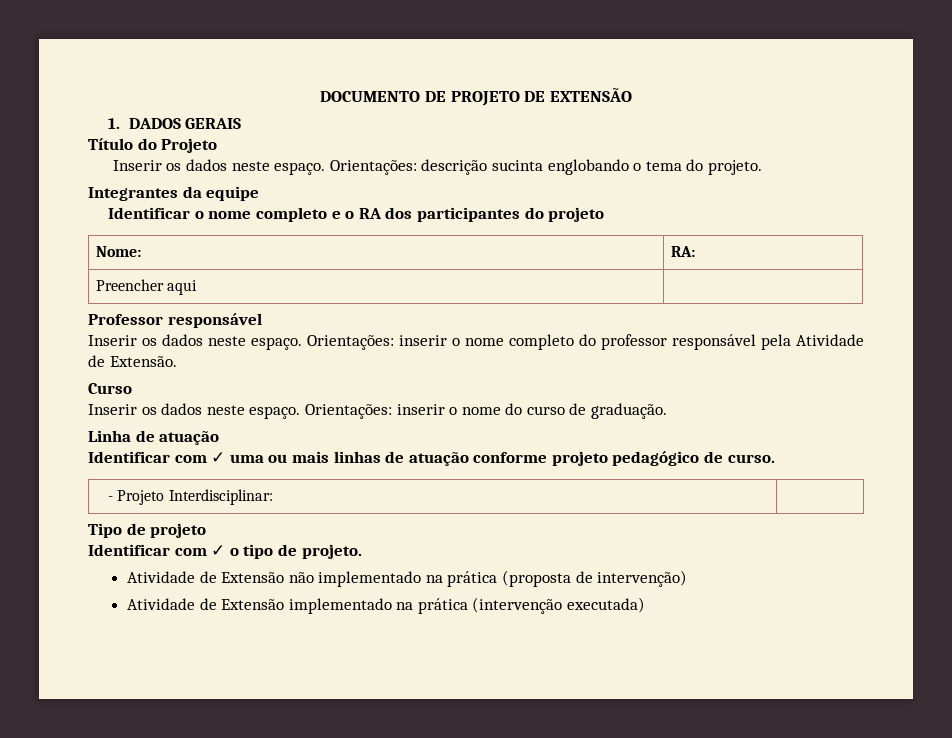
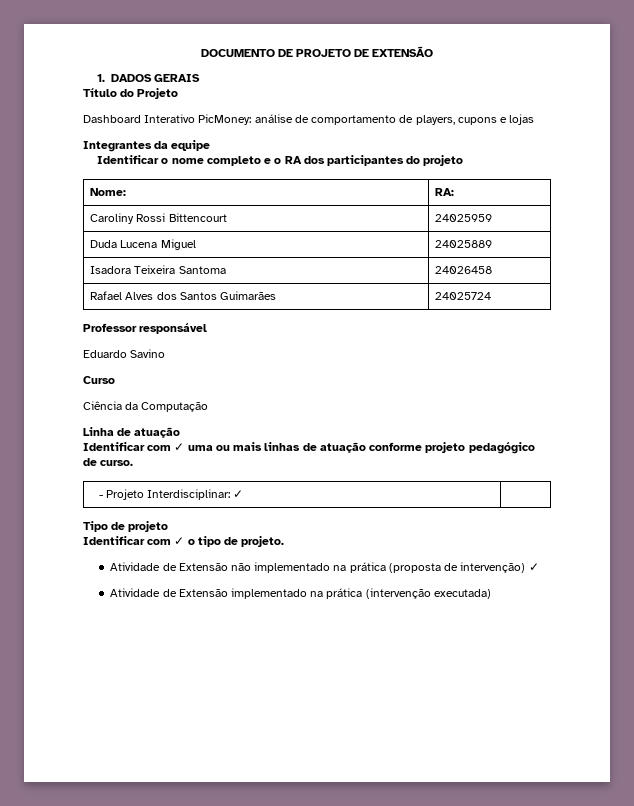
- Inserir os dados neste espaço. Orientações: descrição sucinta englobando o tema do projeto.
+ Dashboard Interativo PicMoney: análise de comportamento de players, cupons e lojas
- Preencher aqui |
+ Caroliny Rossi Bittencourt | 24025959
+ Duda Lucena Miguel | 24025889
+ Isadora Teixeira Santoma | 24026458
+ Rafael Alves dos Santos Guimarães | 24025724
  Professor responsável
- Inserir os dados neste espaço. Orientações: inserir o nome completo do professor responsável pela Atividade de Extensão.
+ Eduardo Savino
  Curso
- Inserir os dados neste espaço. Orientações: inserir o nome do curso de graduação.
+ Ciência da Computação
- - Projeto Interdisciplinar: |
+ - Projeto Interdisciplinar: ✓ |
- Atividade de Extensão não implementado na prática (proposta de intervenção)
+ Atividade de Extensão não implementado na prática (proposta de intervenção) ✓

